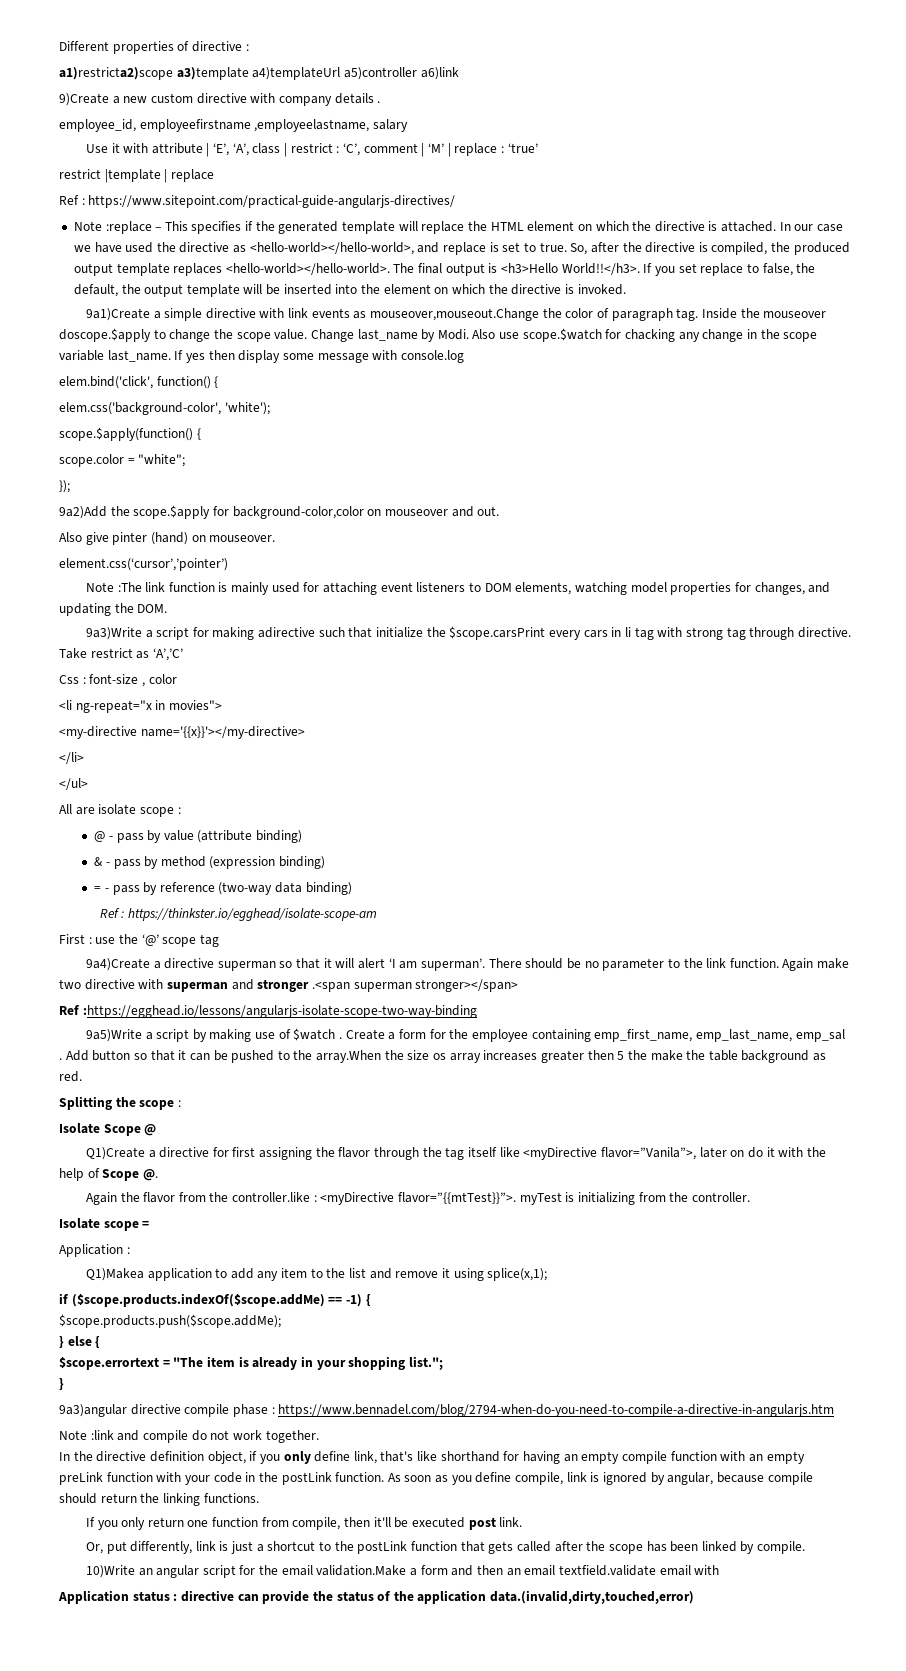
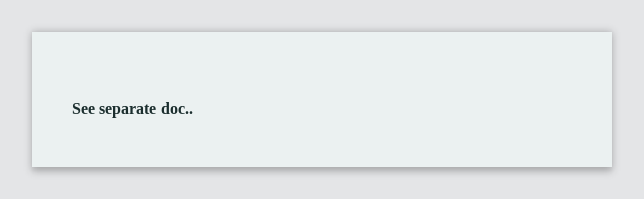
- Different properties of directive :
- a1)restricta2)scope a3)template a4)templateUrl a5)controller a6)link
- 9)Create a new custom directive with company details .
- employee_id, employeefirstname ,employeelastname, salary
- Use it with attribute | ‘E’, ‘A’, class | restrict : ‘C’, comment | ‘M’ | replace : ‘true’
- restrict |template | replace
- Ref : https://www.sitepoint.com/practical-guide-angularjs-directives/
- Note :replace – This specifies if the generated template will replace the HTML element on which the directive is attached. In our case we have used the directive as <hello-world></hello-world>, and replace is set to true. So, after the directive is compiled, the produced output template replaces <hello-world></hello-world>. The final output is <h3>Hello World!!</h3>. If you set replace to false, the default, the output template will be inserted into the element on which the directive is invoked.
- 9a1)Create a simple directive with link events as mouseover,mouseout.Change the color of paragraph tag. Inside the mouseover doscope.$apply to change the scope value. Change last_name by Modi. Also use scope.$watch for chacking any change in the scope variable last_name. If yes then display some message with console.log
- elem.bind('click', function() {
- elem.css('background-color', 'white');
- scope.$apply(function() {
- scope.color = "white";
- });
- 9a2)Add the scope.$apply for background-color,color on mouseover and out.
- Also give pinter (hand) on mouseover.
- element.css(‘cursor’,’pointer’)
- Note :The link function is mainly used for attaching event listeners to DOM elements, watching model properties for changes, and updating the DOM.
- 9a3)Write a script for making adirective such that initialize the $scope.carsPrint every cars in li tag with strong tag through directive. Take restrict as ‘A’,’C’
- Css : font-size , color
- <li ng-repeat="x in movies">
- <my-directive name='{{x}}'></my-directive>
- </li>
- </ul>
- All are isolate scope :
- @ - pass by value (attribute binding)
- & - pass by method (expression binding)
- = - pass by reference (two-way data binding)
- Ref : https://thinkster.io/egghead/isolate-scope-am
- First : use the ‘@’ scope tag
- 9a4)Create a directive superman so that it will alert ‘I am superman’. There should be no parameter to the link function. Again make two directive with superman and stronger .<span superman stronger></span>
- Ref :https://egghead.io/lessons/angularjs-isolate-scope-two-way-binding
- 9a5)Write a script by making use of $watch . Create a form for the employee containing emp_first_name, emp_last_name, emp_sal . Add button so that it can be pushed to the array.When the size os array increases greater then 5 the make the table background as red.
- Splitting the scope :
- Isolate Scope @
- Q1)Create a directive for first assigning the flavor through the tag itself like <myDirective flavor=”Vanila”>, later on do it with the help of Scope @.
- Again the flavor from the controller.like : <myDirective flavor=”{{mtTest}}”>. myTest is initializing from the controller.
- Isolate scope =
- Application :
- Q1)Makea application to add any item to the list and remove it using splice(x,1);
- if ($scope.products.indexOf($scope.addMe) == -1) {
- $scope.products.push($scope.addMe);
- } else {
- $scope.errortext = "The item is already in your shopping list.";
- }
- 9a3)angular directive compile phase : https://www.bennadel.com/blog/2794-when-do-you-need-to-compile-a-directive-in-angularjs.htm
- Note :link and compile do not work together.
- In the directive definition object, if you only define link, that's like shorthand for having an empty compile function with an empty preLink function with your code in the postLink function. As soon as you define compile, link is ignored by angular, because compile should return the linking functions.
- If you only return one function from compile, then it'll be executed post link.
- Or, put differently, link is just a shortcut to the postLink function that gets called after the scope has been linked by compile.
- 10)Write an angular script for the email validation.Make a form and then an email textfield.validate email with
- Application status : directive can provide the status of the application data.(invalid,dirty,touched,error)
+ See separate doc..

